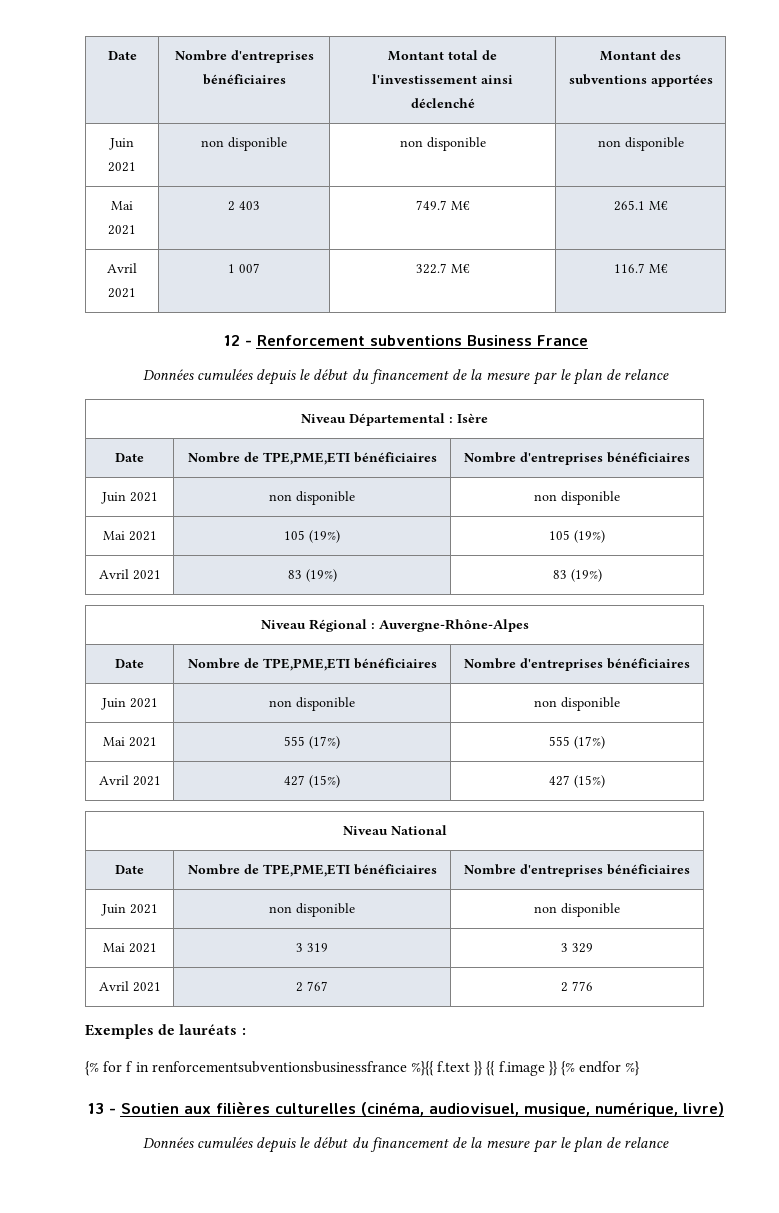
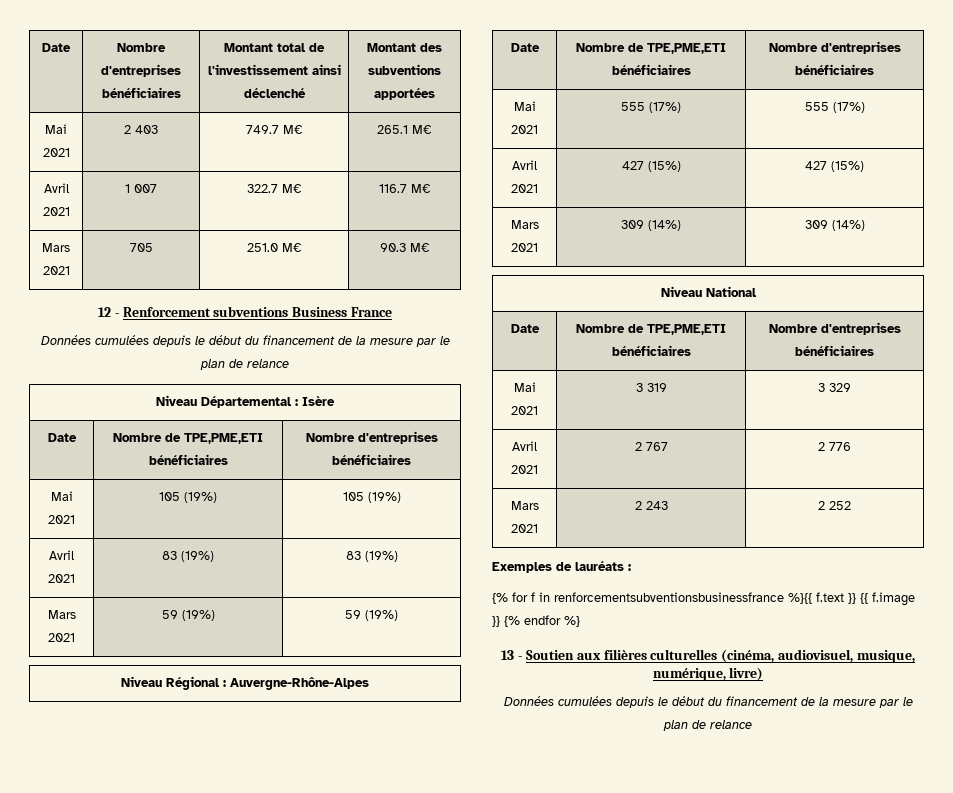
- Juin 2021 | non disponible | non disponible | non disponible
+ Mars 2021 | 705 | 251.0 M€ | 90.3 M€
  Niveau Départemental : Isère
  Date | Nombre de TPE,PME,ETI bénéficiaires | Nombre d'entreprises bénéficiaires
- Juin 2021 | non disponible | non disponible
+ Mars 2021 | 59 (19%) | 59 (19%)
  Niveau Régional : Auvergne-Rhône-Alpes
  Date | Nombre de TPE,PME,ETI bénéficiaires | Nombre d'entreprises bénéficiaires
- Juin 2021 | non disponible | non disponible
+ Mars 2021 | 309 (14%) | 309 (14%)
  Niveau National
  Date | Nombre de TPE,PME,ETI bénéficiaires | Nombre d'entreprises bénéficiaires
- Juin 2021 | non disponible | non disponible
+ Mars 2021 | 2 243 | 2 252

